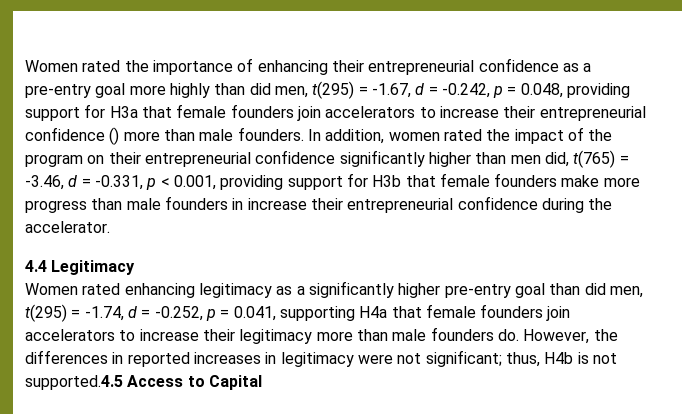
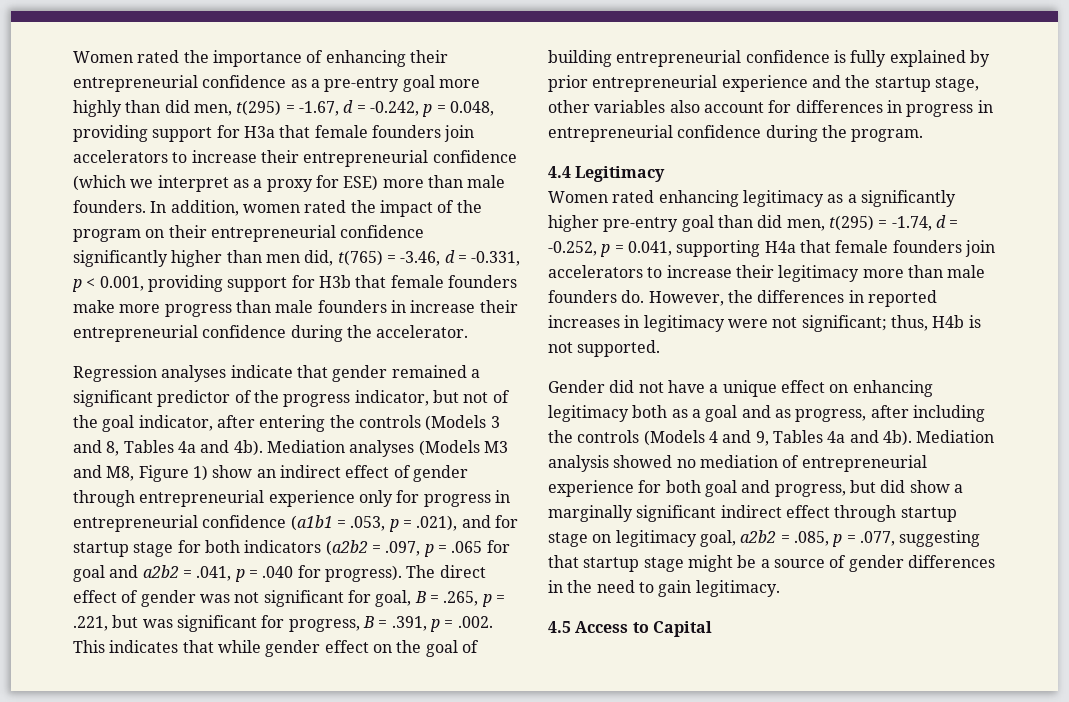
- Women rated the importance of enhancing their entrepreneurial confidence as a pre-entry goal more highly than did men, t(295) = -1.67, d = -0.242, p = 0.048, providing support for H3a that female founders join accelerators to increase their entrepreneurial confidence () more than male founders.
+ Women rated the importance of enhancing their entrepreneurial confidence as a pre-entry goal more highly than did men, t(295) = -1.67, d = -0.242, p = 0.048, providing support for H3a that female founders join accelerators to increase their entrepreneurial confidence (which we interpret as a proxy for ESE) more than male founders.
+ Regression analyses indicate that gender remained a significant predictor of the progress indicator, but not of the goal indicator, after entering the controls (Models 3 and 8, Tables 4a and 4b). Mediation analyses (Models M3 and M8, Figure 1) show an indirect effect of gender through entrepreneurial experience only for progress in entrepreneurial confidence (a1b1 = .053, p = .021), and for startup stage for both indicators (a2b2 = .097, p = .065 for goal and a2b2 = .041, p = .040 for progress). The direct effect of gender was not significant for goal, B = .265, p = .221, but was significant for progress, B = .391, p = .002. This indicates that while gender effect on the goal of building entrepreneurial confidence is fully explained by prior entrepreneurial experience and the startup stage, other variables also account for differences in progress in entrepreneurial confidence during the program.
- However, the differences in reported increases in legitimacy were not significant; thus, H4b is not supported.4.5 Access to Capital
+ However, the differences in reported increases in legitimacy were not significant; thus, H4b is not supported.
+ Gender did not have a unique effect on enhancing legitimacy both as a goal and as progress, after including the controls (Models 4 and 9, Tables 4a and 4b). Mediation analysis showed no mediation of entrepreneurial experience for both goal and progress, but did show a marginally significant indirect effect through startup stage on legitimacy goal, a2b2 = .085, p = .077, suggesting that startup stage might be a source of gender differences in the need to gain legitimacy.
+ 4.5 Access to Capital

